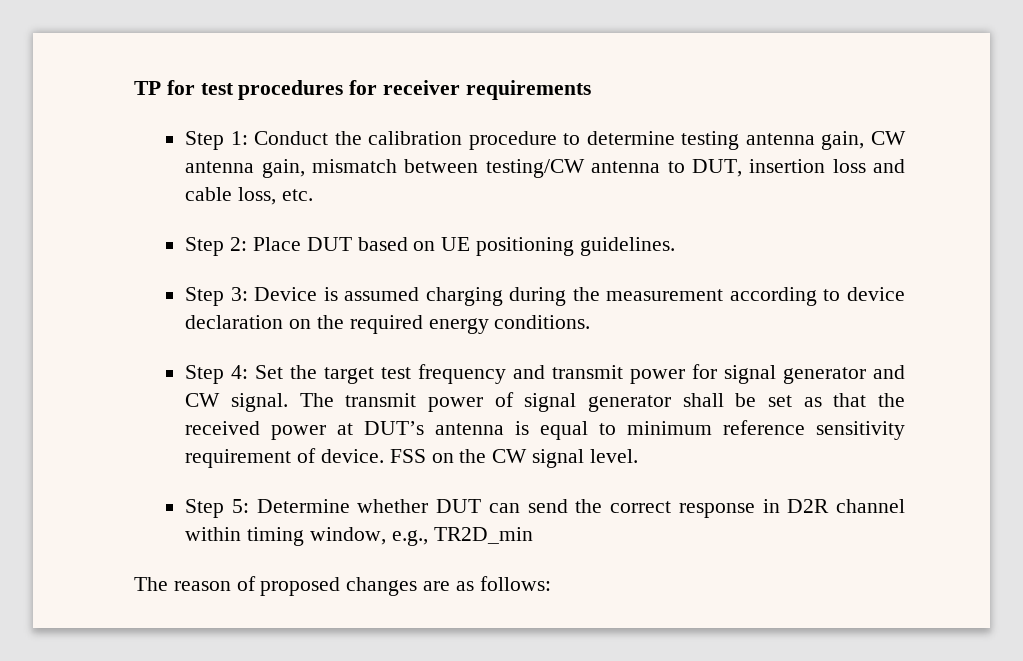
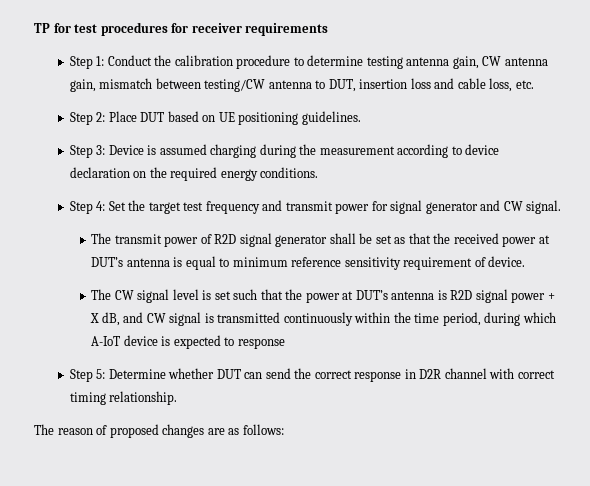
- Step 4: Set the target test frequency and transmit power for signal generator and CW signal. The transmit power of signal generator shall be set as that the received power at DUT’s antenna is equal to minimum reference sensitivity requirement of device. FSS on the CW signal level.
+ Step 4: Set the target test frequency and transmit power for signal generator and CW signal.
+ The transmit power of R2D signal generator shall be set as that the received power at DUT’s antenna is equal to minimum reference sensitivity requirement of device.
+ The CW signal level is set such that the power at DUT’s antenna is R2D signal power + X dB, and CW signal is transmitted continuously within the time period, during which A-IoT device is expected to response
- Step 5: Determine whether DUT can send the correct response in D2R channel within timing window, e.g., TR2D_min
+ Step 5: Determine whether DUT can send the correct response in D2R channel with correct timing relationship.

